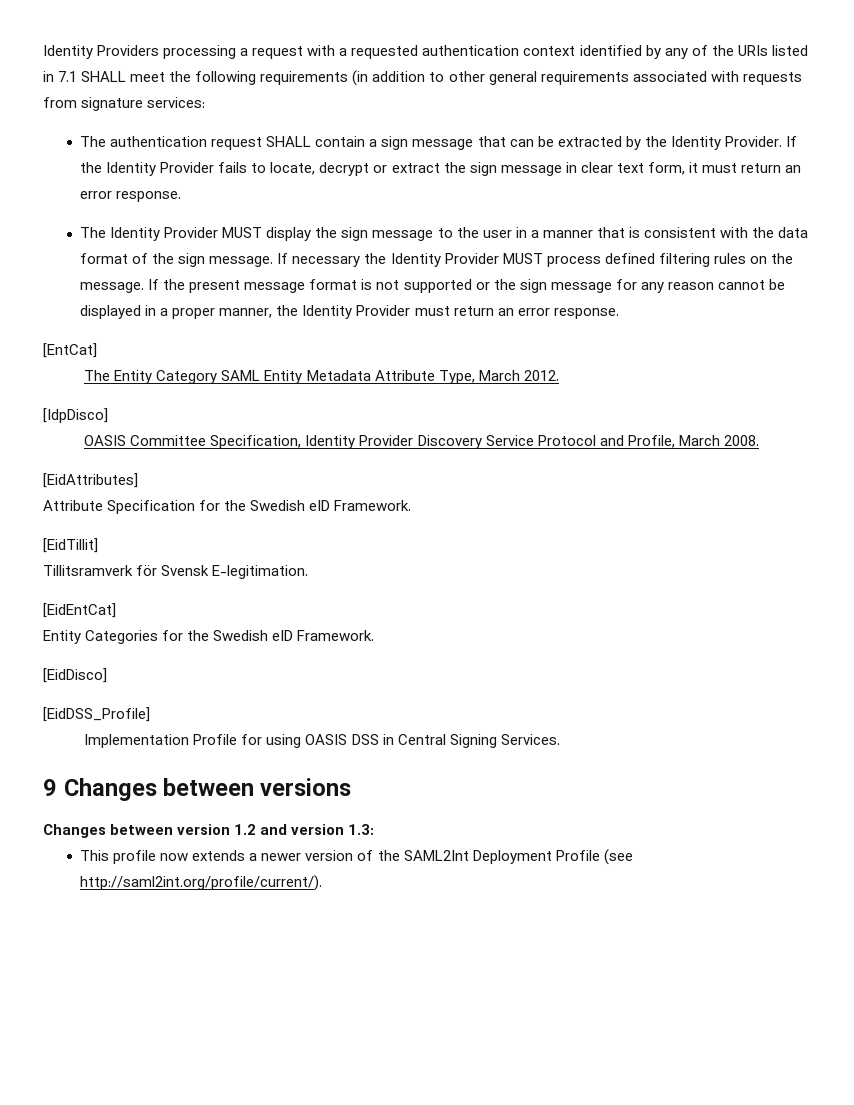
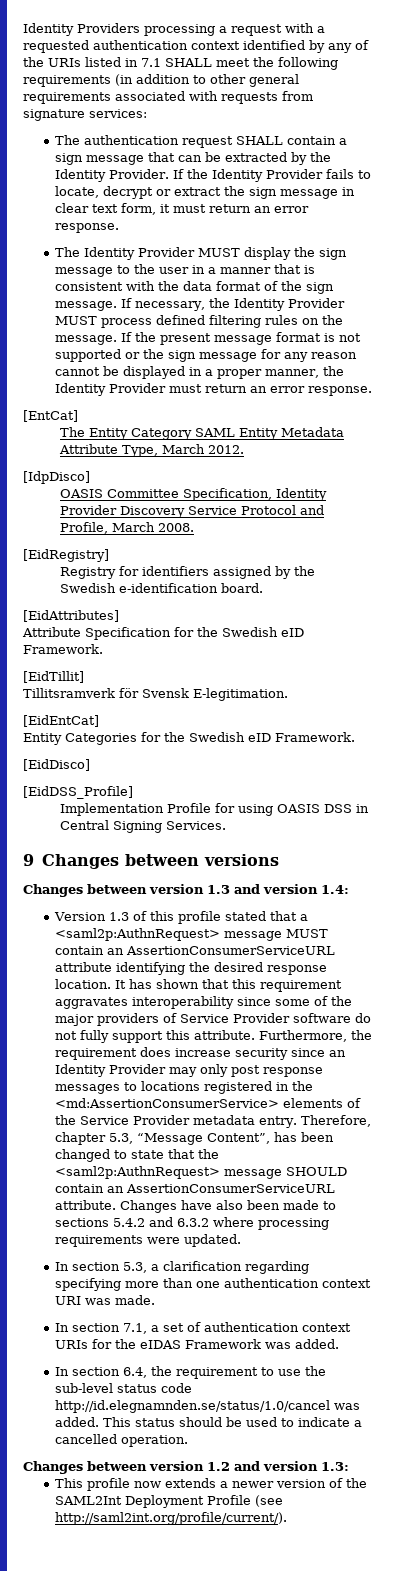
- If necessary the Identity Provider MUST process defined filtering rules on the message.
+ If necessary, the Identity Provider MUST process defined filtering rules on the message.
+ [EidRegistry]
+ Registry for identifiers assigned by the Swedish e-identification board.
+ Changes between version 1.3 and version 1.4:
+ Version 1.3 of this profile stated that a <saml2p:AuthnRequest> message MUST contain an AssertionConsumerServiceURL attribute identifying the desired response location. It has shown that this requirement aggravates interoperability since some of the major providers of Service Provider software do not fully support this attribute. Furthermore, the requirement does increase security since an Identity Provider may only post response messages to locations registered in the <md:AssertionConsumerService> elements of the Service Provider metadata entry. Therefore, chapter 5.3, “Message Content”, has been changed to state that the <saml2p:AuthnRequest> message SHOULD contain an AssertionConsumerServiceURL attribute. Changes have also been made to sections 5.4.2 and 6.3.2 where processing requirements were updated.
+ In section 5.3, a clarification regarding specifying more than one authentication context URI was made.
+ In section 7.1, a set of authentication context URIs for the eIDAS Framework was added.
+ In section 6.4, the requirement to use the sub-level status code http://id.elegnamnden.se/status/1.0/cancel was added. This status should be used to indicate a cancelled operation.

